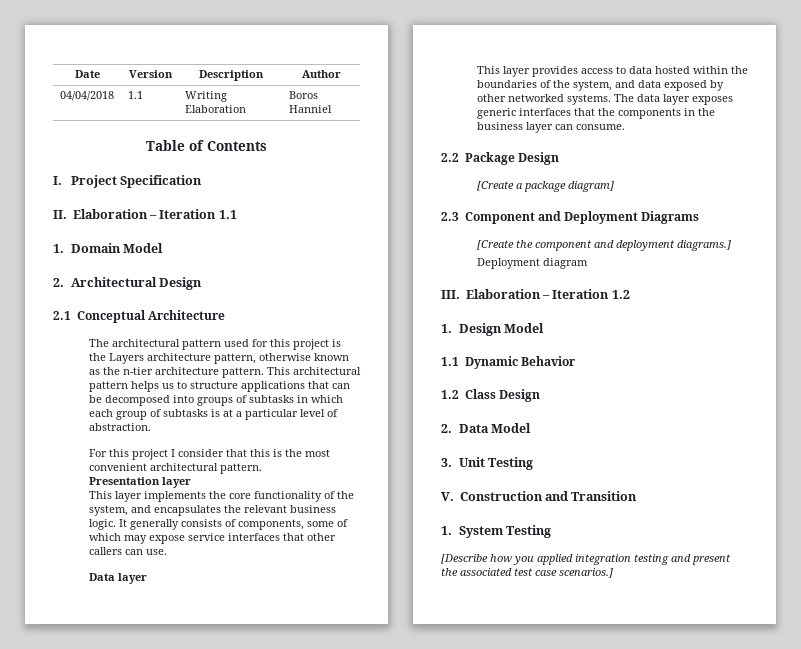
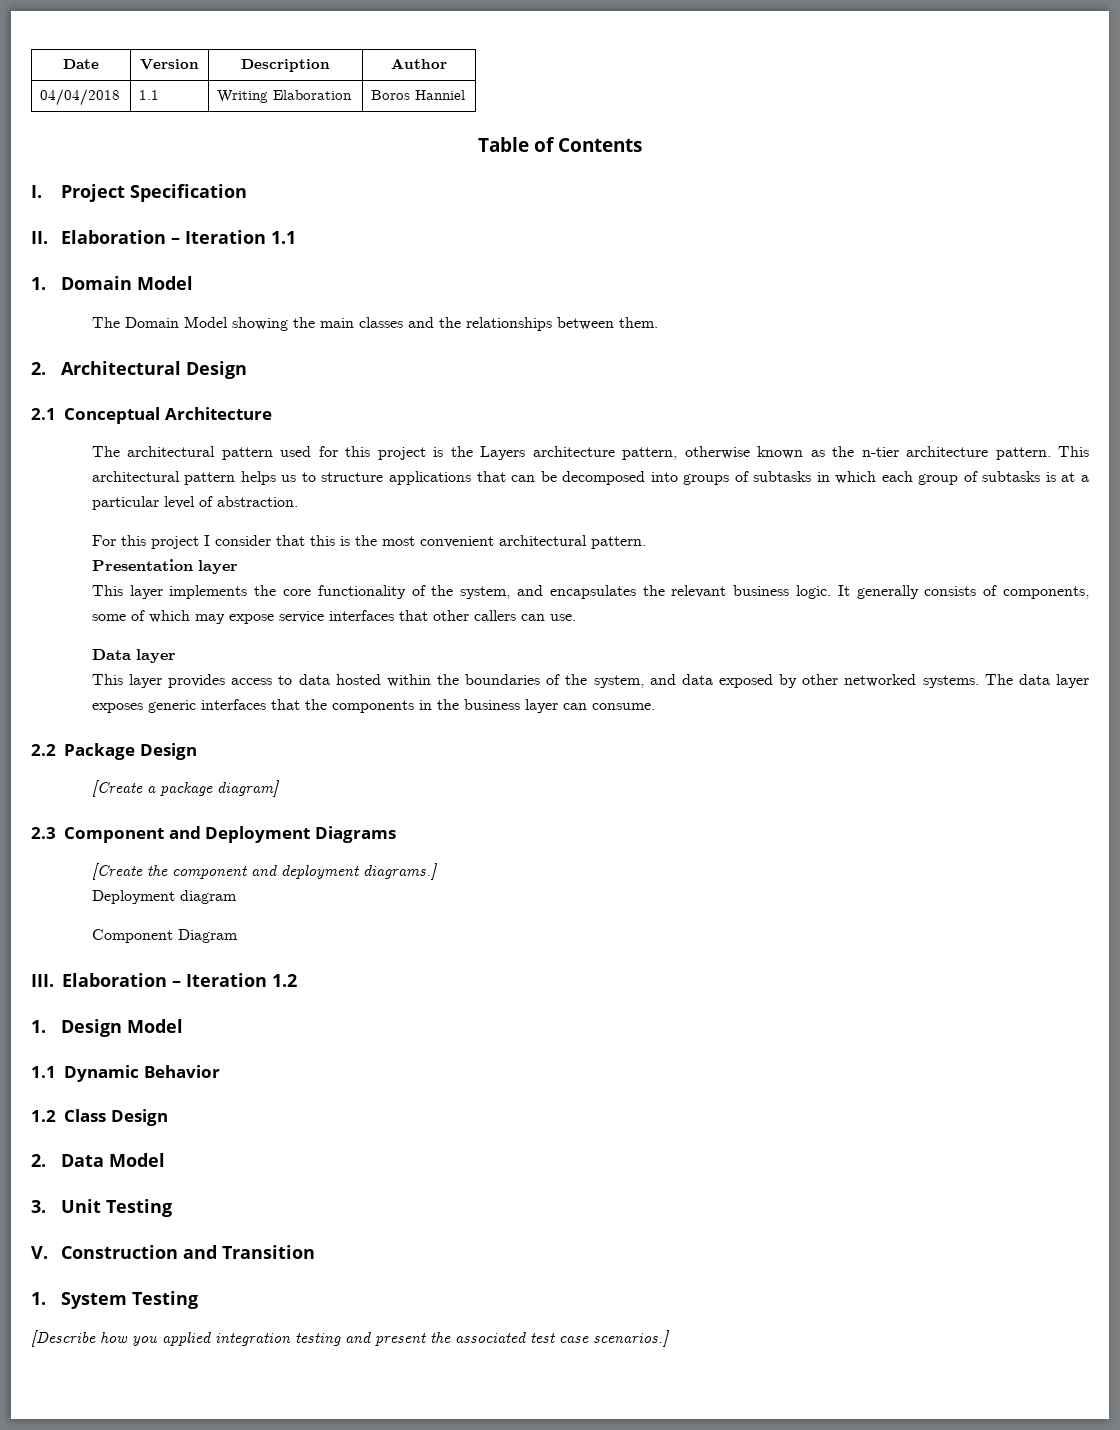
+ The Domain Model showing the main classes and the relationships between them.
+ Component Diagram

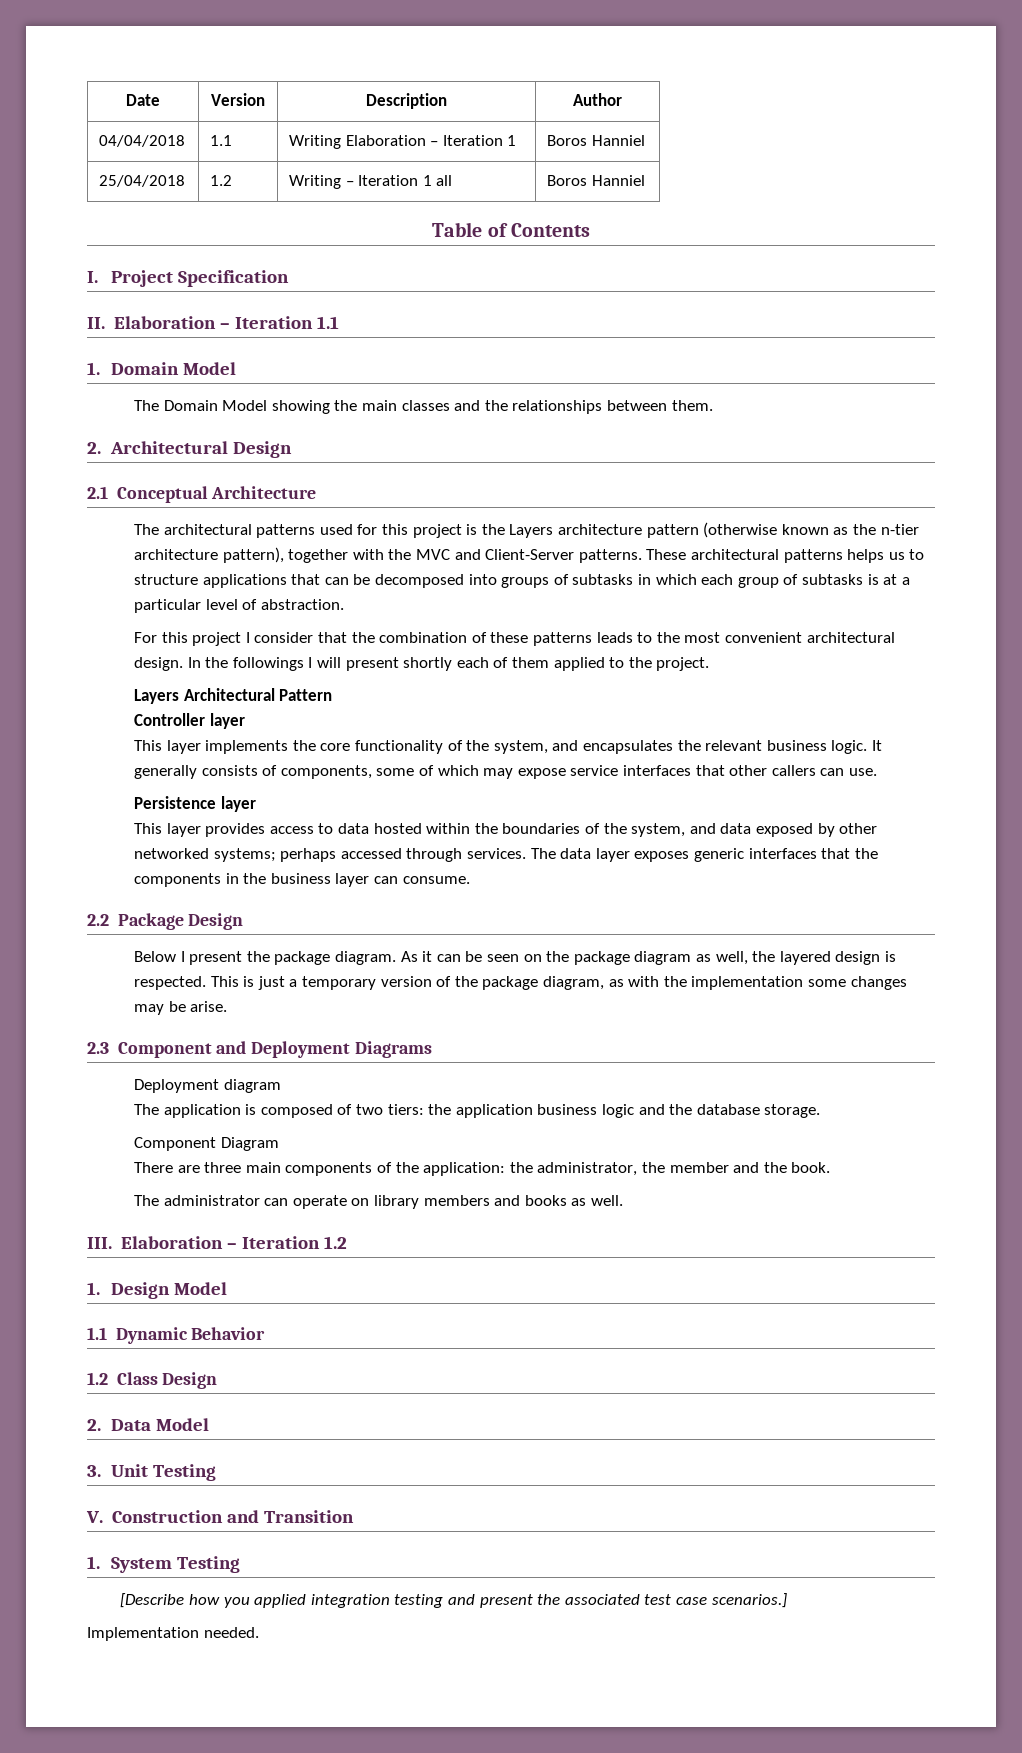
- 04/04/2018 | 1.1 | Writing Elaboration | Boros Hanniel
+ 04/04/2018 | 1.1 | Writing Elaboration – Iteration 1 | Boros Hanniel
+ 25/04/2018 | 1.2 | Writing – Iteration 1 all | Boros Hanniel
- The architectural pattern used for this project is the Layers architecture pattern, otherwise known as the n-tier architecture pattern. This architectural pattern helps us to structure applications that can be decomposed into groups of subtasks in which each group of subtasks is at a particular level of abstraction.
+ The architectural patterns used for this project is the Layers architecture pattern (otherwise known as the n-tier architecture pattern), together with the MVC and Client-Server patterns. These architectural patterns helps us to structure applications that can be decomposed into groups of subtasks in which each group of subtasks is at a particular level of abstraction.
- For this project I consider that this is the most convenient architectural pattern.
- Presentation layer
+ For this project I consider that the combination of these patterns leads to the most convenient architectural design. In the followings I will present shortly each of them applied to the project.
+ Layers Architectural Pattern
+ Controller layer
- Data layer
+ Persistence layer
- This layer provides access to data hosted within the boundaries of the system, and data exposed by other networked systems.
+ This layer provides access to data hosted within the boundaries of the system, and data exposed by other networked systems; perhaps accessed through services.
- [Create a package diagram]
+ Below I present the package diagram. As it can be seen on the package diagram as well, the layered design is respected. This is just a temporary version of the package diagram, as with the implementation some changes may be arise.
- [Create the component and deployment diagrams.]
  Deployment diagram
+ The application is composed of two tiers: the application business logic and the database storage.
  Component Diagram
+ There are three main components of the application: the administrator, the member and the book.
+ The administrator can operate on library members and books as well.
+ Implementation needed.

